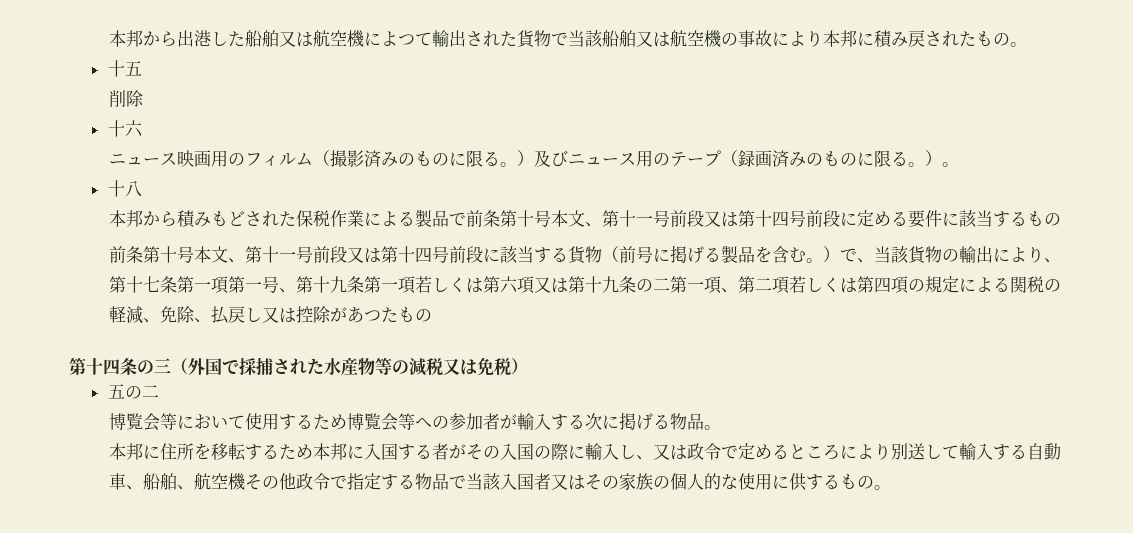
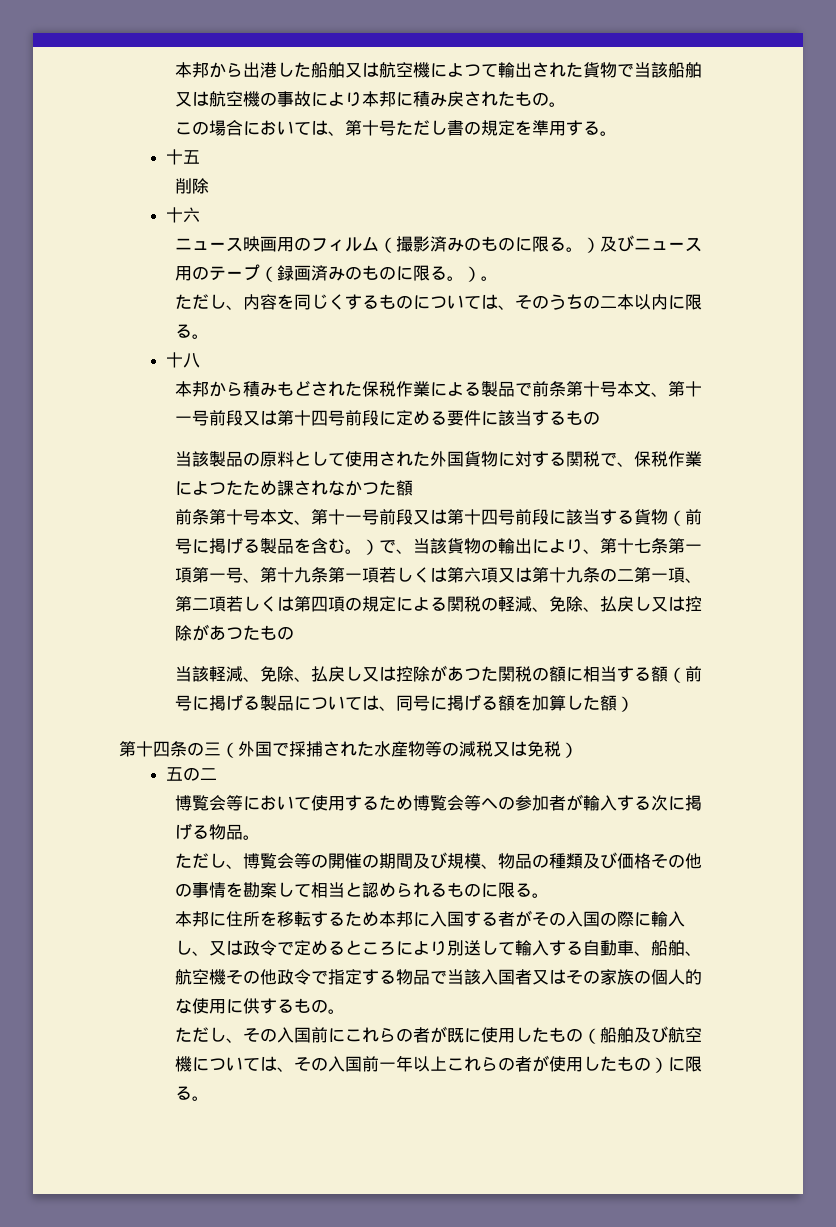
+ この場合においては、第十号ただし書の規定を準用する。
+ ただし、内容を同じくするものについては、そのうちの二本以内に限る。
+ 当該製品の原料として使用された外国貨物に対する関税で、保税作業によつたため課されなかつた額
+ 当該軽減、免除、払戻し又は控除があつた関税の額に相当する額（前号に掲げる製品については、同号に掲げる額を加算した額）
+ ただし、博覧会等の開催の期間及び規模、物品の種類及び価格その他の事情を勘案して相当と認められるものに限る。
+ ただし、その入国前にこれらの者が既に使用したもの（船舶及び航空機については、その入国前一年以上これらの者が使用したもの）に限る。

